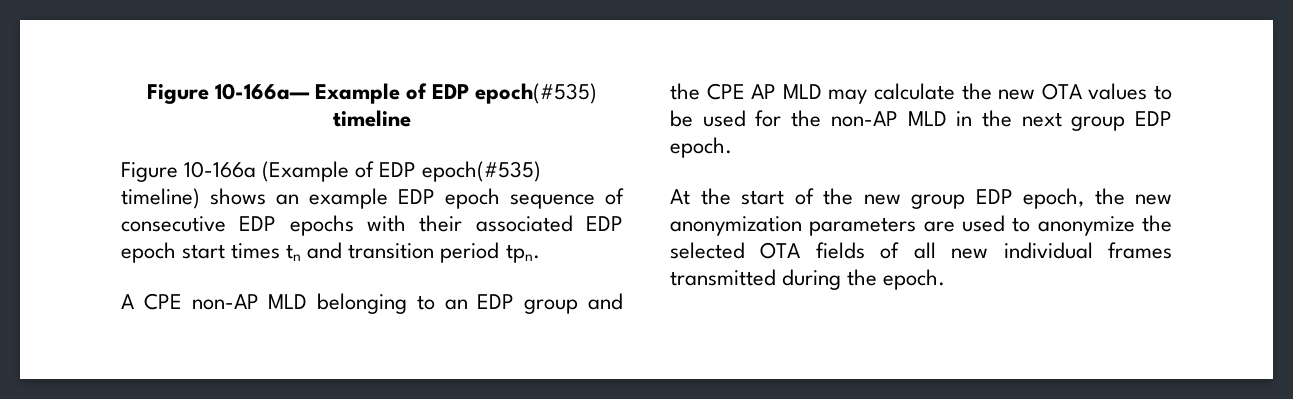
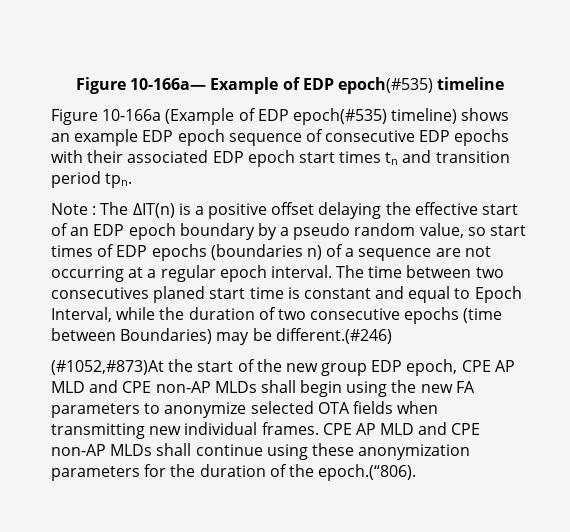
- A CPE non-AP MLD belonging to an EDP group and the CPE AP MLD may calculate the new OTA values to be used for the non-AP MLD in the next group EDP epoch.
- At the start of the new group EDP epoch, the new anonymization parameters are used to anonymize the selected OTA fields of all new individual frames transmitted during the epoch.
+ Note : The ΔIT(n) is a positive offset delaying the effective start of an EDP epoch boundary by a pseudo random value, so start times of EDP epochs (boundaries n) of a sequence are not occurring at a regular epoch interval. The time between two consecutives planed start time is constant and equal to Epoch Interval, while the duration of two consecutive epochs (time between Boundaries) may be different.(#246)
+ (#1052,#873)At the start of the new group EDP epoch, CPE AP MLD and CPE non-AP MLDs shall begin using the new FA parameters to anonymize selected OTA fields when transmitting new individual frames. CPE AP MLD and CPE non-AP MLDs shall continue using these anonymization parameters for the duration of the epoch.(“806).

